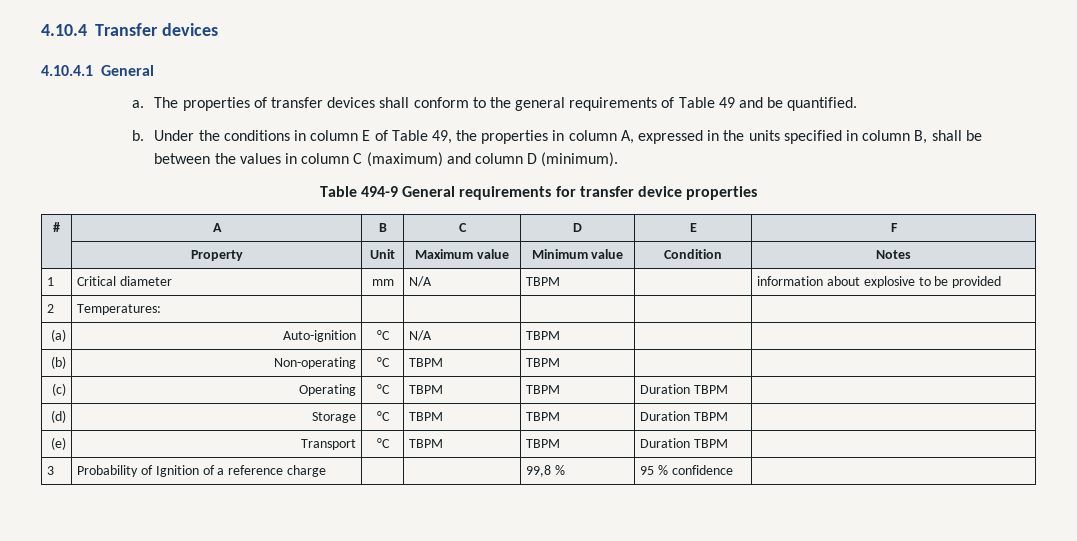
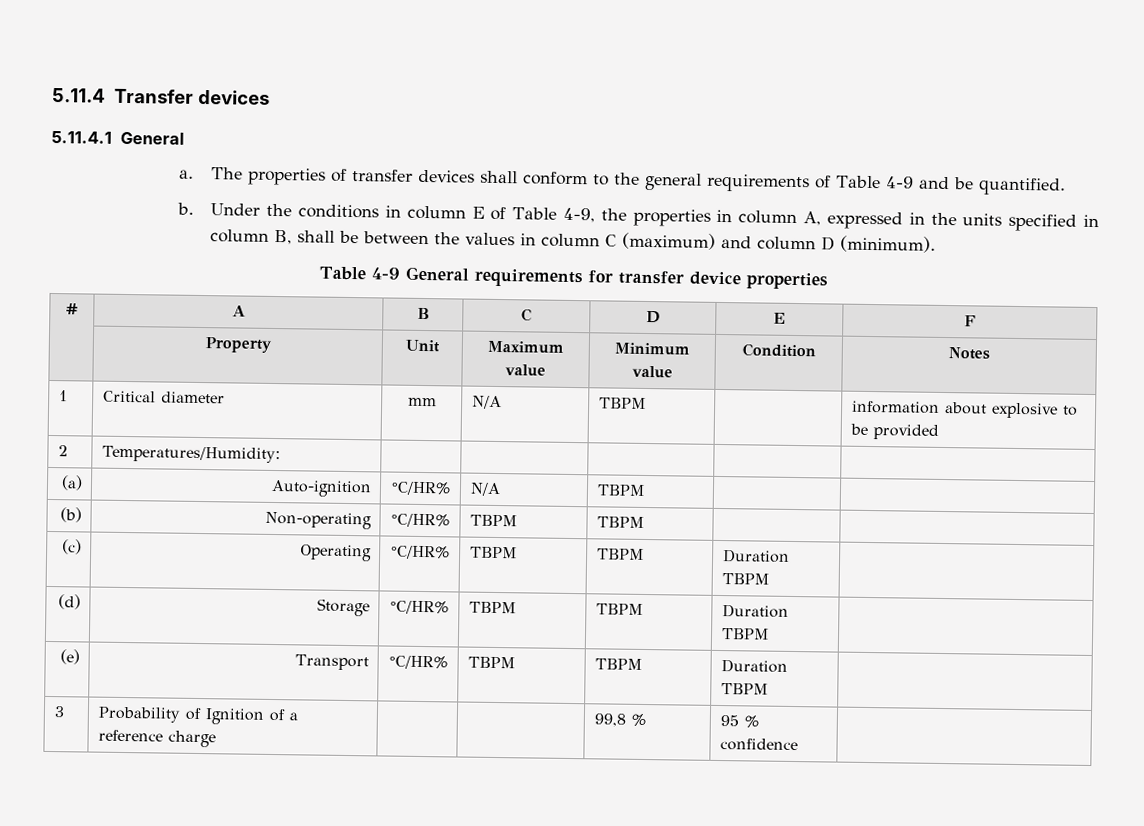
- 4.10.4 Transfer devices
+ 5.11.4 Transfer devices
- 4.10.4.1 General
+ 5.11.4.1 General
- The properties of transfer devices shall conform to the general requirements of Table 49 and be quantified.
+ The properties of transfer devices shall conform to the general requirements of Table 4-9 and be quantified.
- Under the conditions in column E of Table 49, the properties in column A, expressed in the units specified in column B, shall be between the values in column C (maximum) and column D (minimum).
+ Under the conditions in column E of Table 4-9, the properties in column A, expressed in the units specified in column B, shall be between the values in column C (maximum) and column D (minimum).
- Table 494-9 General requirements for transfer device properties
+ Table 4-9 General requirements for transfer device properties
- 2 | Temperatures: | | | | |
+ 2 | Temperatures/Humidity: | | | | |
- (a) | Auto-ignition | °C | N/A | TBPM | |
+ (a) | Auto-ignition | °C/HR% | N/A | TBPM | |
- (b) | Non-operating | °C | TBPM | TBPM | |
+ (b) | Non-operating | °C/HR% | TBPM | TBPM | |
- (c) | Operating | °C | TBPM | TBPM | Duration TBPM |
+ (c) | Operating | °C/HR% | TBPM | TBPM | Duration TBPM |
- (d) | Storage | °C | TBPM | TBPM | Duration TBPM |
+ (d) | Storage | °C/HR% | TBPM | TBPM | Duration TBPM |
- (e) | Transport | °C | TBPM | TBPM | Duration TBPM |
+ (e) | Transport | °C/HR% | TBPM | TBPM | Duration TBPM |

